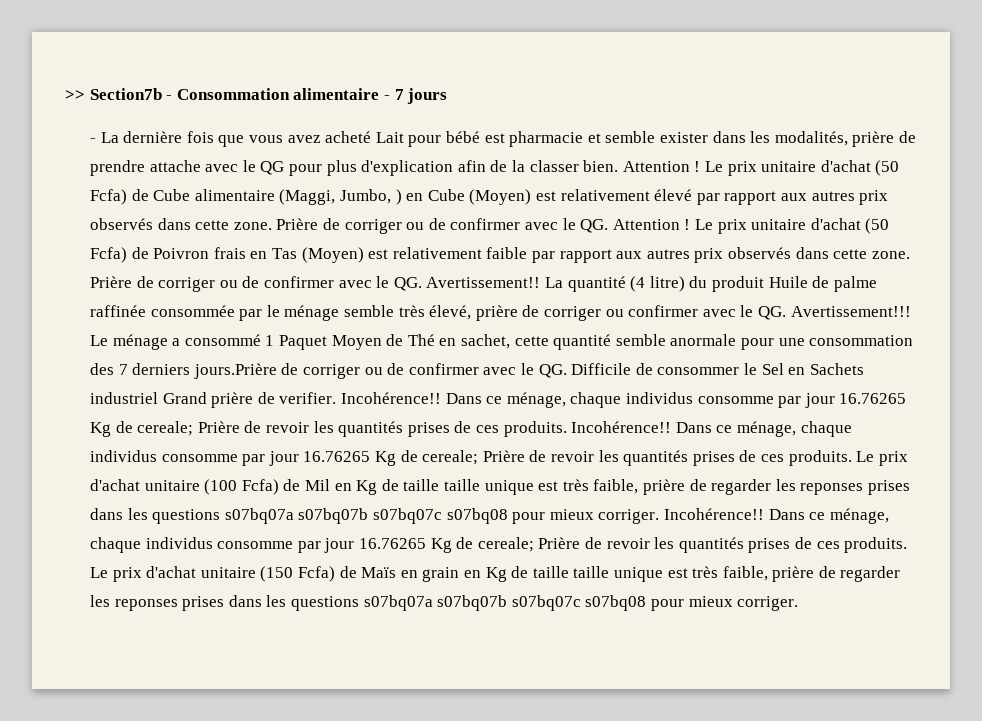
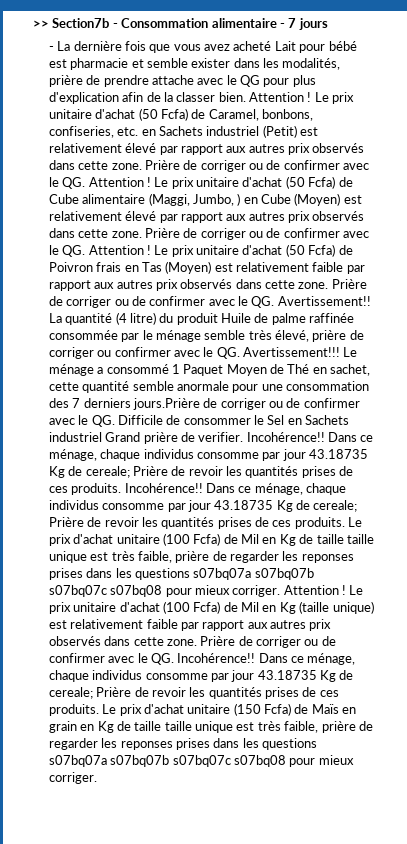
- Le prix unitaire d'achat (50 Fcfa) de Cube alimentaire (Maggi, Jumbo, ) en Cube (Moyen) est relativement élevé par rapport aux autres prix observés dans cette zone.
+ Le prix unitaire d'achat (50 Fcfa) de Caramel, bonbons, confiseries, etc. en Sachets industriel (Petit) est relativement élevé par rapport aux autres prix observés dans cette zone. Prière de corriger ou de confirmer avec le QG. Attention ! Le prix unitaire d'achat (50 Fcfa) de Cube alimentaire (Maggi, Jumbo, ) en Cube (Moyen) est relativement élevé par rapport aux autres prix observés dans cette zone.
- Le ménage a consommé 1 Paquet Moyen de Thé en sachet, cette quantité semble anormale pour une consommation des 7 derniers jours.Prière de corriger ou de confirmer avec le QG. Difficile de consommer le Sel en Sachets industriel Grand prière de verifier. Incohérence!! Dans ce ménage, chaque individus consomme par jour 16.76265 Kg de cereale; Prière de revoir les quantités prises de ces produits. Incohérence!! Dans ce ménage, chaque individus consomme par jour 16.76265 Kg de cereale; Prière de revoir les quantités prises de ces produits.
+ Le ménage a consommé 1 Paquet Moyen de Thé en sachet, cette quantité semble anormale pour une consommation des 7 derniers jours.Prière de corriger ou de confirmer avec le QG. Difficile de consommer le Sel en Sachets industriel Grand prière de verifier. Incohérence!! Dans ce ménage, chaque individus consomme par jour 43.18735 Kg de cereale; Prière de revoir les quantités prises de ces produits. Incohérence!! Dans ce ménage, chaque individus consomme par jour 43.18735 Kg de cereale; Prière de revoir les quantités prises de ces produits.
- Le prix d'achat unitaire (100 Fcfa) de Mil en Kg de taille taille unique est très faible, prière de regarder les reponses prises dans les questions s07bq07a s07bq07b s07bq07c s07bq08 pour mieux corriger. Incohérence!! Dans ce ménage, chaque individus consomme par jour 16.76265 Kg de cereale; Prière de revoir les quantités prises de ces produits.
+ Le prix d'achat unitaire (100 Fcfa) de Mil en Kg de taille taille unique est très faible, prière de regarder les reponses prises dans les questions s07bq07a s07bq07b s07bq07c s07bq08 pour mieux corriger. Attention ! Le prix unitaire d'achat (100 Fcfa) de Mil en Kg (taille unique) est relativement faible par rapport aux autres prix observés dans cette zone. Prière de corriger ou de confirmer avec le QG. Incohérence!! Dans ce ménage, chaque individus consomme par jour 43.18735 Kg de cereale; Prière de revoir les quantités prises de ces produits.

